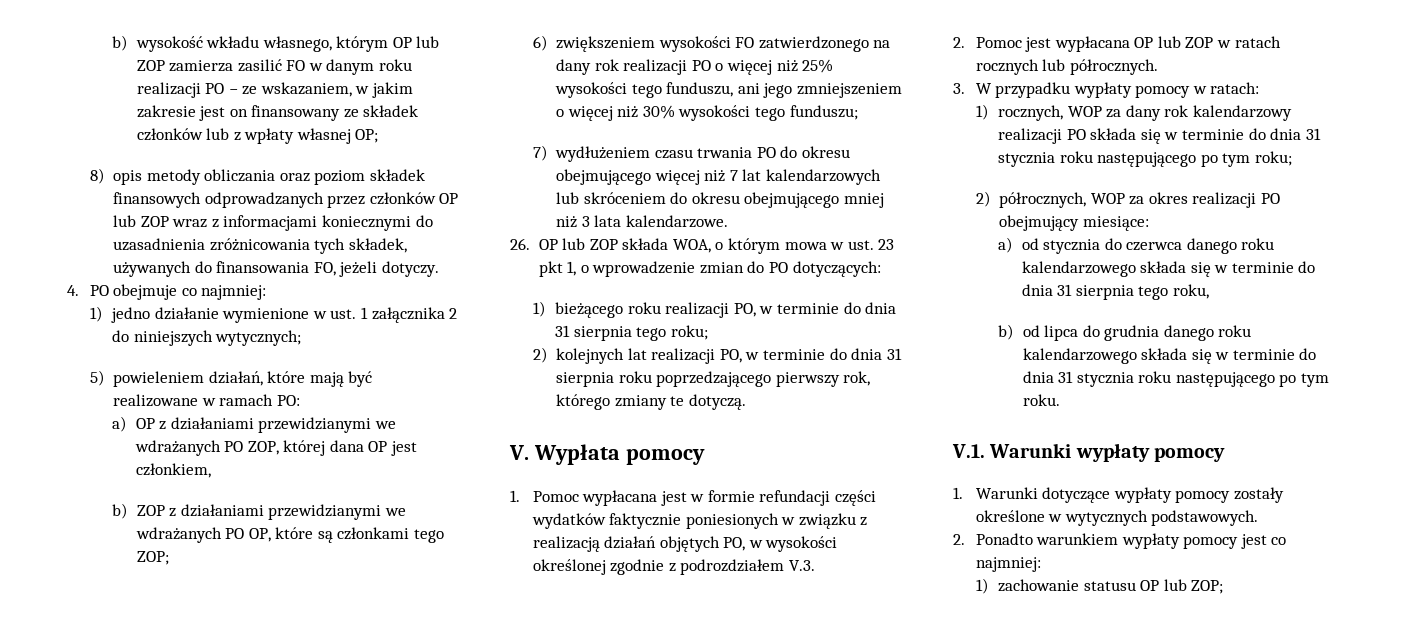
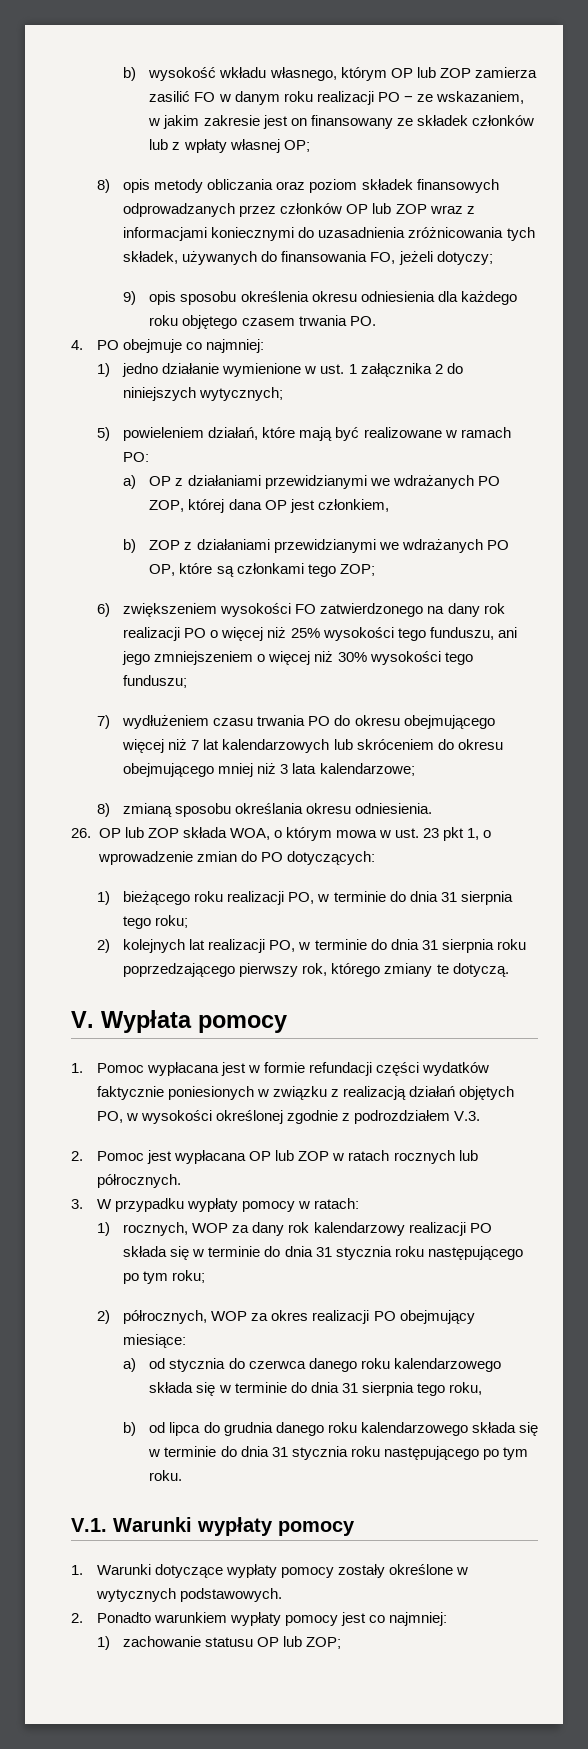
- 8) opis metody obliczania oraz poziom składek finansowych odprowadzanych przez członków OP lub ZOP wraz z informacjami koniecznymi do uzasadnienia zróżnicowania tych składek, używanych do finansowania FO, jeżeli dotyczy.
+ 8) opis metody obliczania oraz poziom składek finansowych odprowadzanych przez członków OP lub ZOP wraz z informacjami koniecznymi do uzasadnienia zróżnicowania tych składek, używanych do finansowania FO, jeżeli dotyczy;
+ 9) opis sposobu określenia okresu odniesienia dla każdego roku objętego czasem trwania PO.
- 7) wydłużeniem czasu trwania PO do okresu obejmującego więcej niż 7 lat kalendarzowych lub skróceniem do okresu obejmującego mniej niż 3 lata kalendarzowe.
+ 7) wydłużeniem czasu trwania PO do okresu obejmującego więcej niż 7 lat kalendarzowych lub skróceniem do okresu obejmującego mniej niż 3 lata kalendarzowe;
+ 8) zmianą sposobu określania okresu odniesienia.

